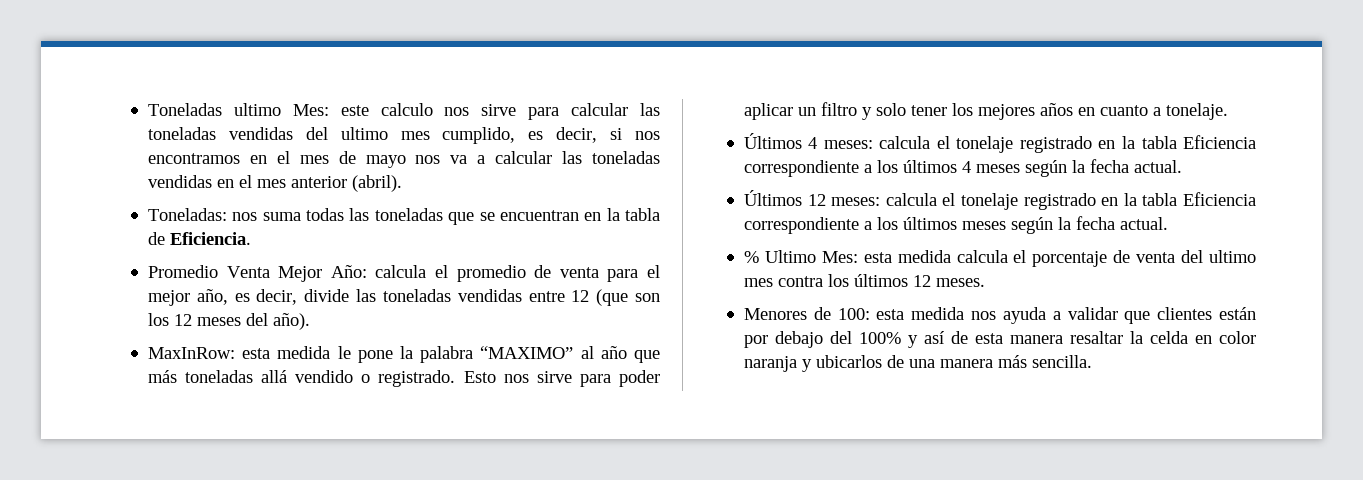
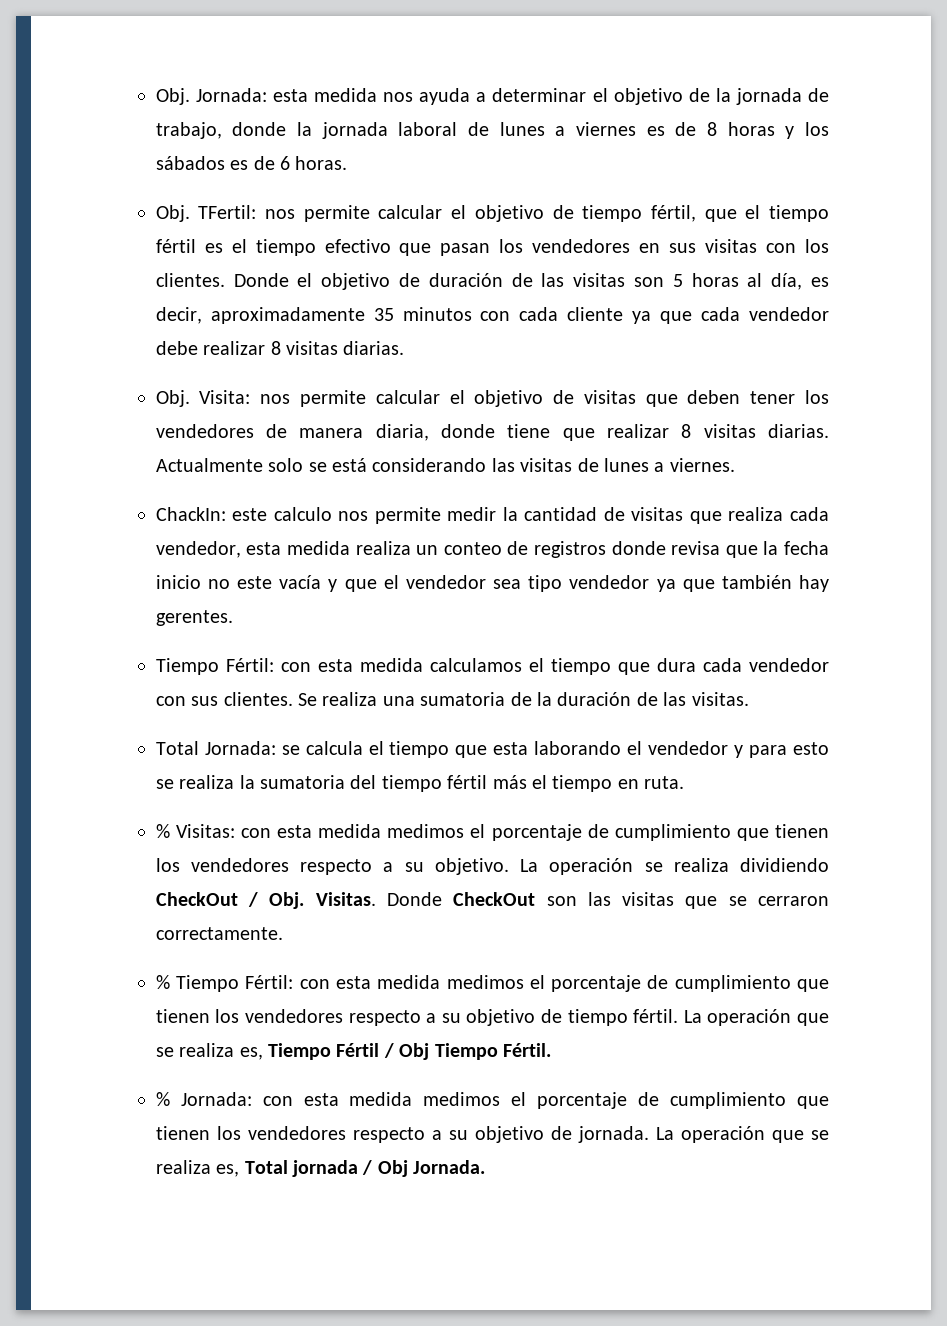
- Toneladas ultimo Mes: este calculo nos sirve para calcular las toneladas vendidas del ultimo mes cumplido, es decir, si nos encontramos en el mes de mayo nos va a calcular las toneladas vendidas en el mes anterior (abril).
- Toneladas: nos suma todas las toneladas que se encuentran en la tabla de Eficiencia.
- Promedio Venta Mejor Año: calcula el promedio de venta para el mejor año, es decir, divide las toneladas vendidas entre 12 (que son los 12 meses del año).
- MaxInRow: esta medida le pone la palabra “MAXIMO” al año que más toneladas allá vendido o registrado. Esto nos sirve para poder aplicar un filtro y solo tener los mejores años en cuanto a tonelaje.
- Últimos 4 meses: calcula el tonelaje registrado en la tabla Eficiencia correspondiente a los últimos 4 meses según la fecha actual.
- Últimos 12 meses: calcula el tonelaje registrado en la tabla Eficiencia correspondiente a los últimos meses según la fecha actual.
- % Ultimo Mes: esta medida calcula el porcentaje de venta del ultimo mes contra los últimos 12 meses.
- Menores de 100: esta medida nos ayuda a validar que clientes están por debajo del 100% y así de esta manera resaltar la celda en color naranja y ubicarlos de una manera más sencilla.
+ Obj. Jornada: esta medida nos ayuda a determinar el objetivo de la jornada de trabajo, donde la jornada laboral de lunes a viernes es de 8 horas y los sábados es de 6 horas.
+ Obj. TFertil: nos permite calcular el objetivo de tiempo fértil, que el tiempo fértil es el tiempo efectivo que pasan los vendedores en sus visitas con los clientes. Donde el objetivo de duración de las visitas son 5 horas al día, es decir, aproximadamente 35 minutos con cada cliente ya que cada vendedor debe realizar 8 visitas diarias.
+ Obj. Visita: nos permite calcular el objetivo de visitas que deben tener los vendedores de manera diaria, donde tiene que realizar 8 visitas diarias. Actualmente solo se está considerando las visitas de lunes a viernes.
+ ChackIn: este calculo nos permite medir la cantidad de visitas que realiza cada vendedor, esta medida realiza un conteo de registros donde revisa que la fecha inicio no este vacía y que el vendedor sea tipo vendedor ya que también hay gerentes.
+ Tiempo Fértil: con esta medida calculamos el tiempo que dura cada vendedor con sus clientes. Se realiza una sumatoria de la duración de las visitas.
+ Total Jornada: se calcula el tiempo que esta laborando el vendedor y para esto se realiza la sumatoria del tiempo fértil más el tiempo en ruta.
+ % Visitas: con esta medida medimos el porcentaje de cumplimiento que tienen los vendedores respecto a su objetivo. La operación se realiza dividiendo CheckOut / Obj. Visitas. Donde CheckOut son las visitas que se cerraron correctamente.
+ % Tiempo Fértil: con esta medida medimos el porcentaje de cumplimiento que tienen los vendedores respecto a su objetivo de tiempo fértil. La operación que se realiza es, Tiempo Fértil / Obj Tiempo Fértil.
+ % Jornada: con esta medida medimos el porcentaje de cumplimiento que tienen los vendedores respecto a su objetivo de jornada. La operación que se realiza es, Total jornada / Obj Jornada.

